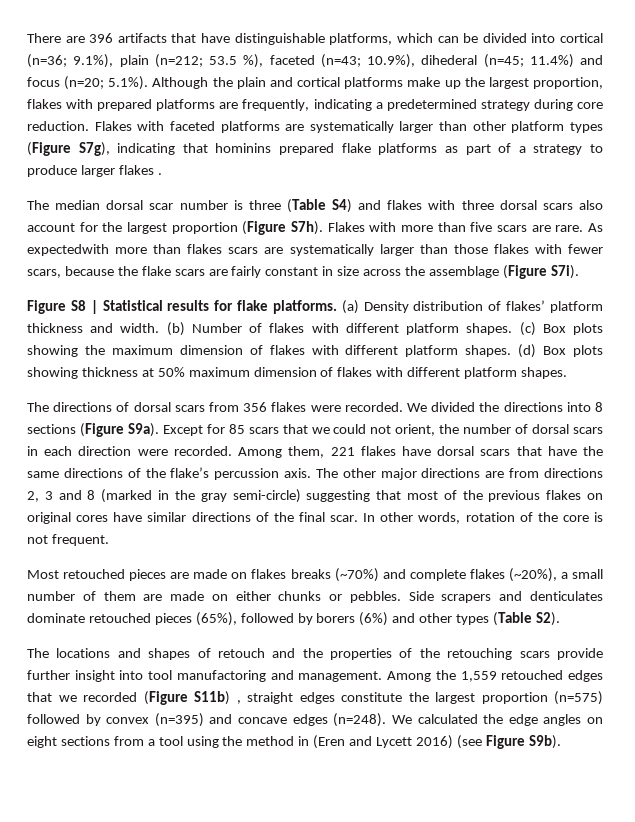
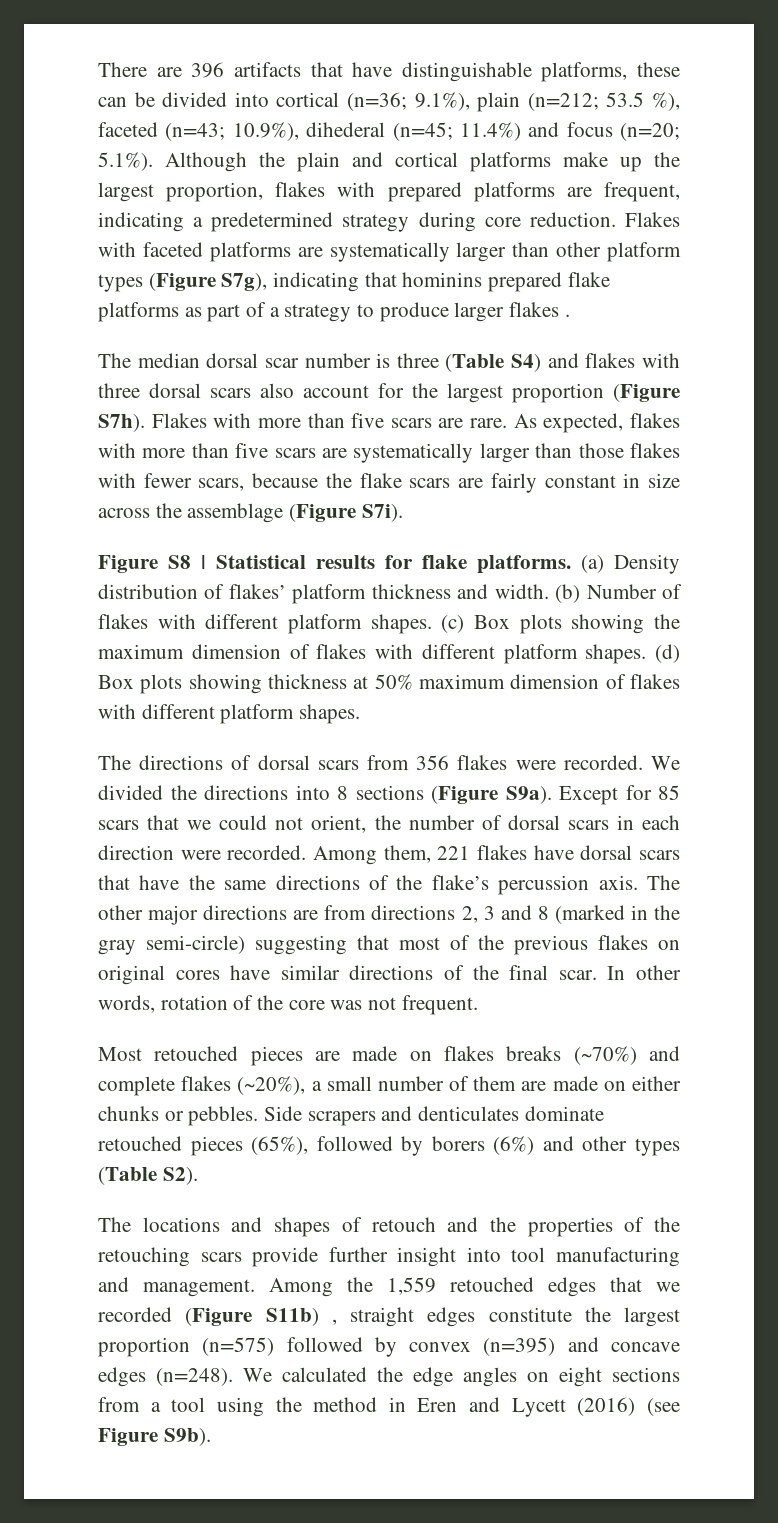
- There are 396 artifacts that have distinguishable platforms, which can be divided into cortical (n=36; 9.1%), plain (n=212; 53.5 %), faceted (n=43; 10.9%), dihederal (n=45; 11.4%) and focus (n=20; 5.1%). Although the plain and cortical platforms make up the largest proportion, flakes with prepared platforms are frequently, indicating a predetermined strategy during core reduction.
+ There are 396 artifacts that have distinguishable platforms, these can be divided into cortical (n=36; 9.1%), plain (n=212; 53.5 %), faceted (n=43; 10.9%), dihederal (n=45; 11.4%) and focus (n=20; 5.1%). Although the plain and cortical platforms make up the largest proportion, flakes with prepared platforms are frequent, indicating a predetermined strategy during core reduction.
- As expectedwith more than flakes scars are systematically larger than those flakes with fewer scars, because the flake scars are fairly constant in size across the assemblage (Figure S7i).
+ As expected, flakes with more than five scars are systematically larger than those flakes with fewer scars, because the flake scars are fairly constant in size across the assemblage (Figure S7i).
- In other words, rotation of the core is not frequent.
+ In other words, rotation of the core was not frequent.
- The locations and shapes of retouch and the properties of the retouching scars provide further insight into tool manufactoring and management.
+ The locations and shapes of retouch and the properties of the retouching scars provide further insight into tool manufacturing and management.
- We calculated the edge angles on eight sections from a tool using the method in (Eren and Lycett 2016) (see Figure S9b).
+ We calculated the edge angles on eight sections from a tool using the method in Eren and Lycett (2016) (see Figure S9b).

